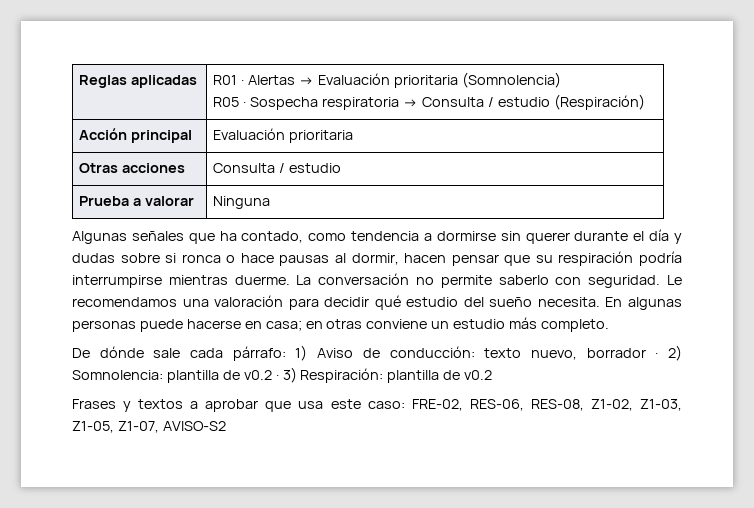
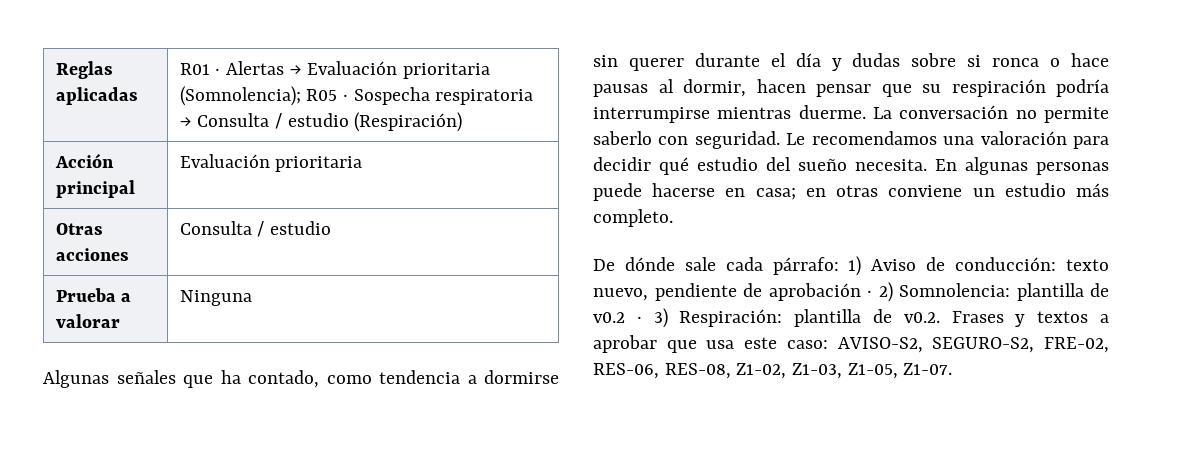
- Reglas aplicadas | R01 · Alertas → Evaluación prioritaria (Somnolencia)
- R05 · Sospecha respiratoria → Consulta / estudio (Respiración)
+ Reglas aplicadas | R01 · Alertas → Evaluación prioritaria (Somnolencia); R05 · Sospecha respiratoria → Consulta / estudio (Respiración)
- De dónde sale cada párrafo: 1) Aviso de conducción: texto nuevo, borrador · 2) Somnolencia: plantilla de v0.2 · 3) Respiración: plantilla de v0.2
- Frases y textos a aprobar que usa este caso: FRE-02, RES-06, RES-08, Z1-02, Z1-03, Z1-05, Z1-07, AVISO-S2
+ De dónde sale cada párrafo: 1) Aviso de conducción: texto nuevo, pendiente de aprobación · 2) Somnolencia: plantilla de v0.2 · 3) Respiración: plantilla de v0.2. Frases y textos a aprobar que usa este caso: AVISO-S2, SEGURO-S2, FRE-02, RES-06, RES-08, Z1-02, Z1-03, Z1-05, Z1-07.

